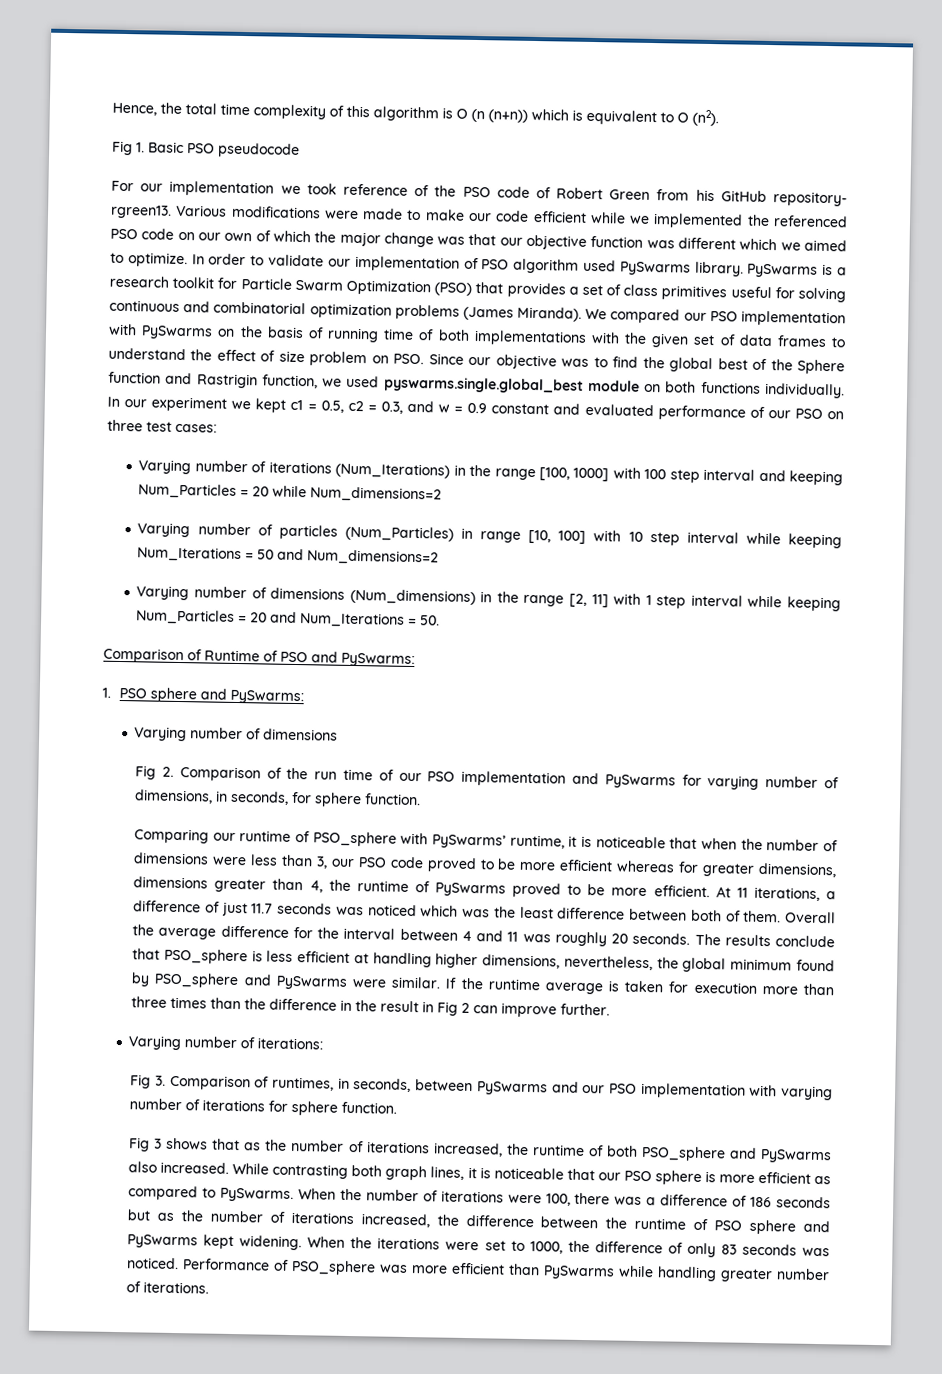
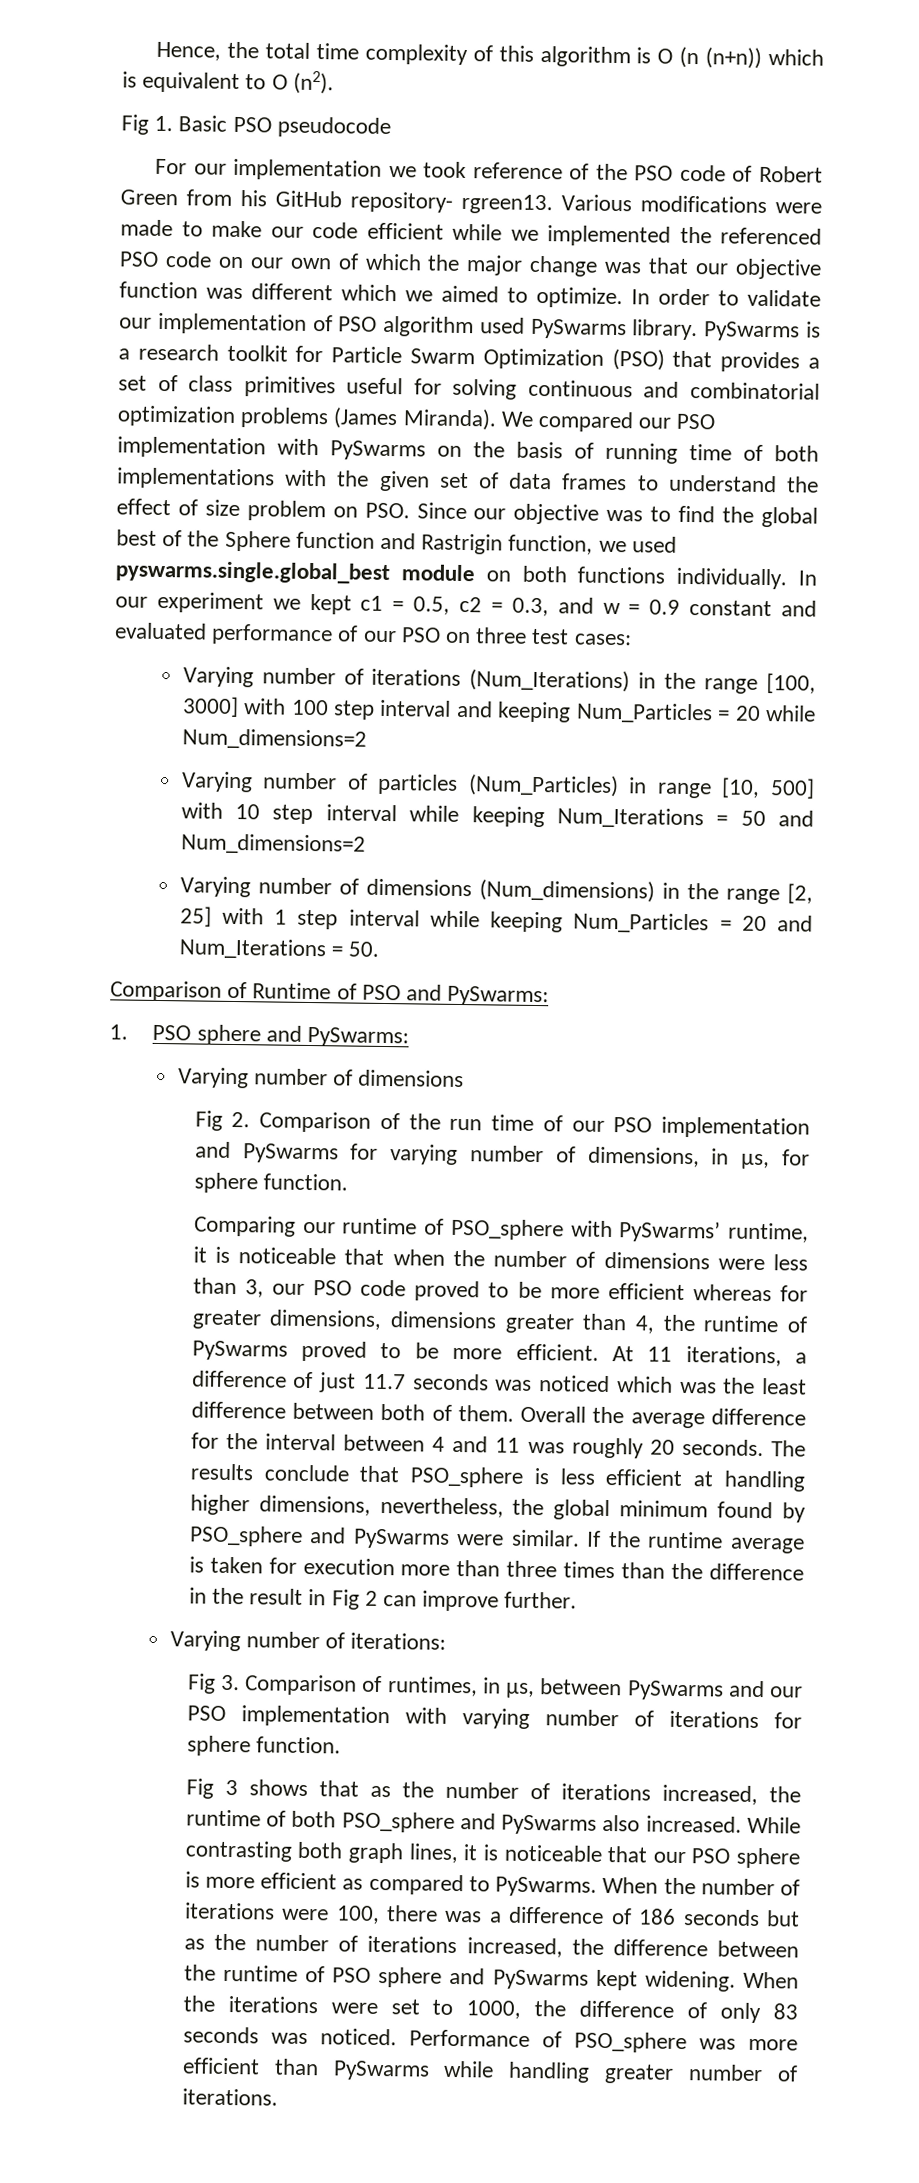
- Varying number of iterations (Num_Iterations) in the range [100, 1000] with 100 step interval and keeping Num_Particles = 20 while Num_dimensions=2
+ Varying number of iterations (Num_Iterations) in the range [100, 3000] with 100 step interval and keeping Num_Particles = 20 while Num_dimensions=2
- Varying number of particles (Num_Particles) in range [10, 100] with 10 step interval while keeping Num_Iterations = 50 and Num_dimensions=2
+ Varying number of particles (Num_Particles) in range [10, 500] with 10 step interval while keeping Num_Iterations = 50 and Num_dimensions=2
- Varying number of dimensions (Num_dimensions) in the range [2, 11] with 1 step interval while keeping Num_Particles = 20 and Num_Iterations = 50.
+ Varying number of dimensions (Num_dimensions) in the range [2, 25] with 1 step interval while keeping Num_Particles = 20 and Num_Iterations = 50.
- Fig 2. Comparison of the run time of our PSO implementation and PySwarms for varying number of dimensions, in seconds, for sphere function.
+ Fig 2. Comparison of the run time of our PSO implementation and PySwarms for varying number of dimensions, in µs, for sphere function.
- Fig 3. Comparison of runtimes, in seconds, between PySwarms and our PSO implementation with varying number of iterations for sphere function.
+ Fig 3. Comparison of runtimes, in µs, between PySwarms and our PSO implementation with varying number of iterations for sphere function.

